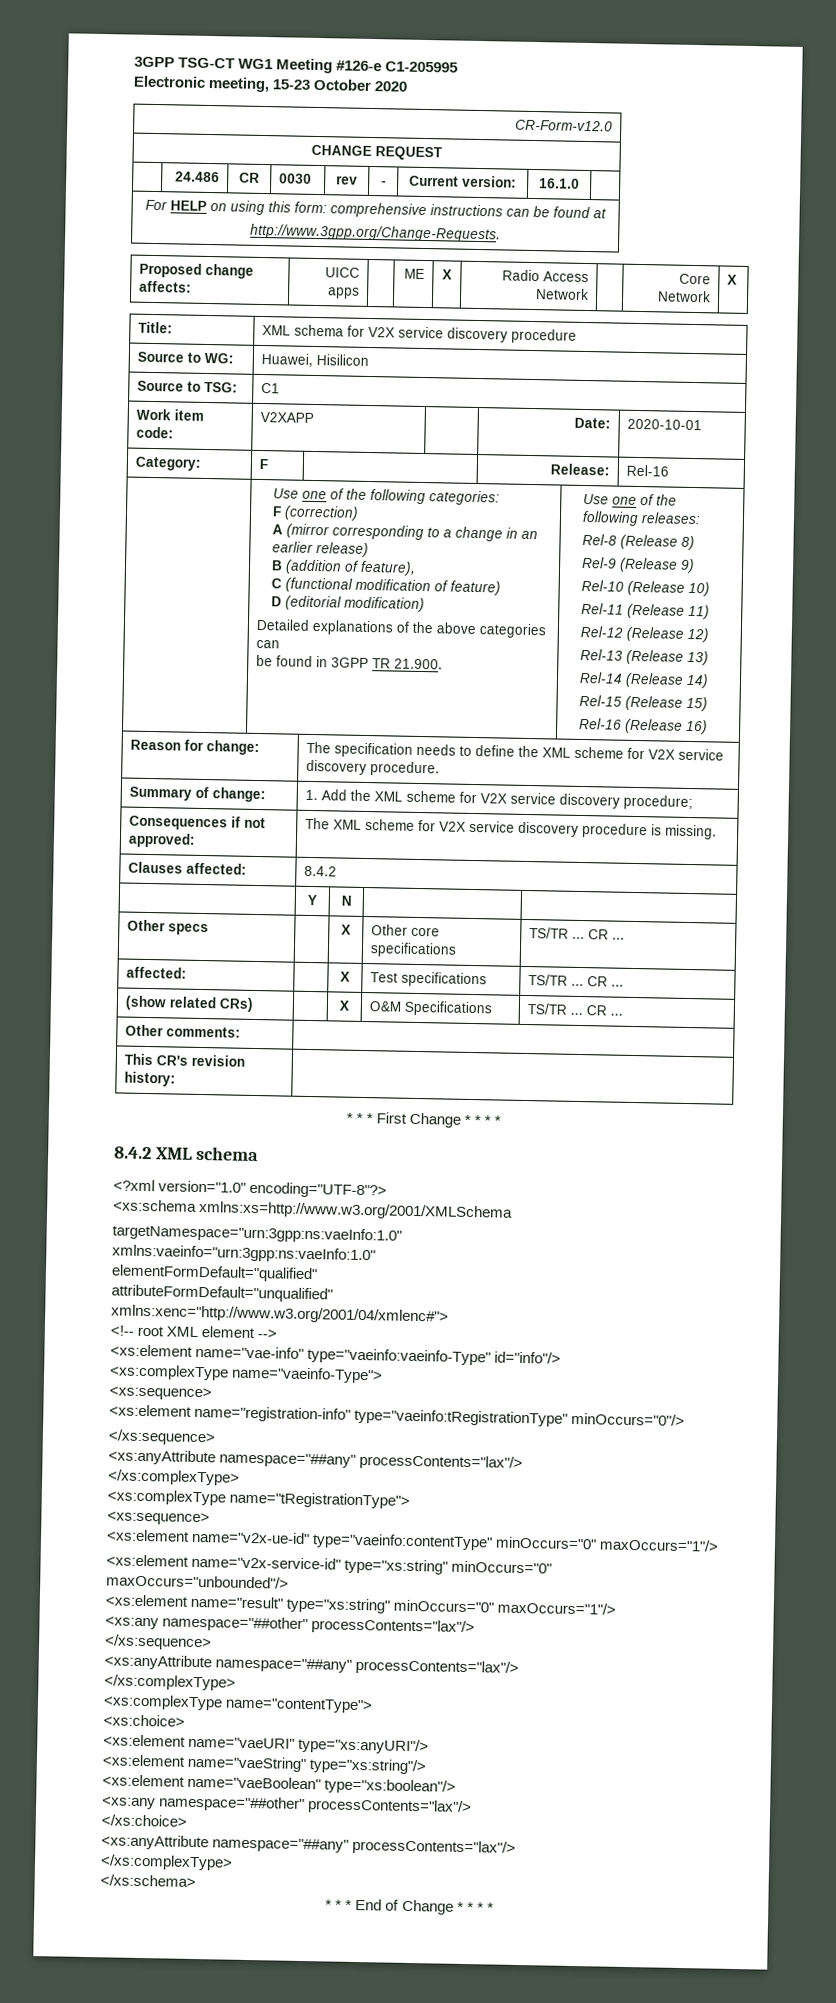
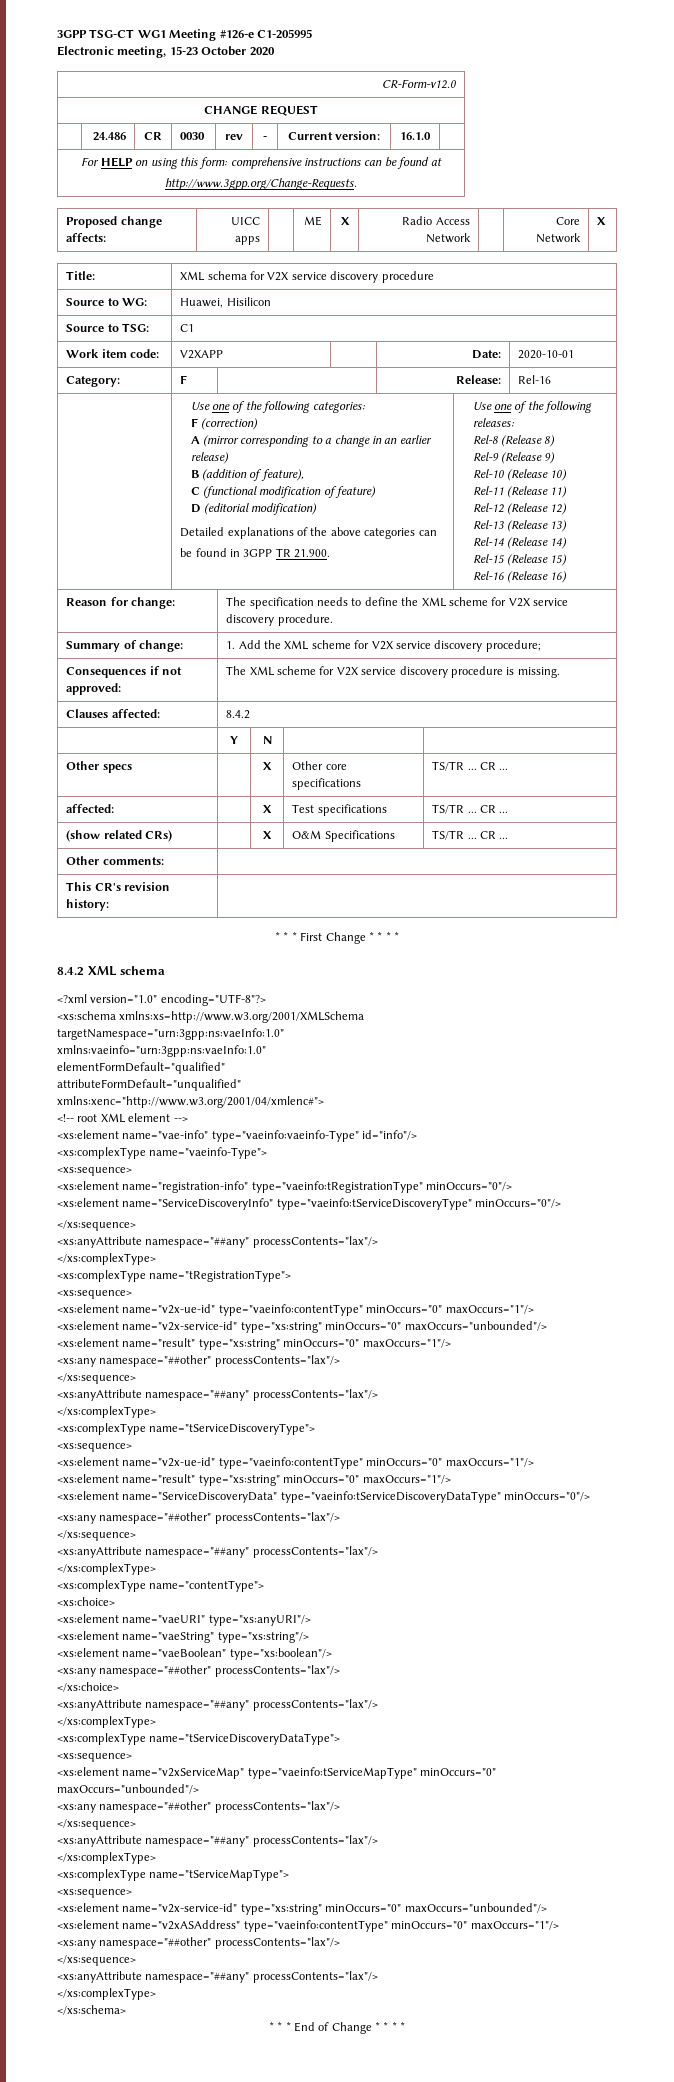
+ <xs:element name="ServiceDiscoveryInfo" type="vaeinfo:tServiceDiscoveryType" minOccurs="0"/>
+ <xs:complexType name="tServiceDiscoveryType">
+ <xs:sequence>
+ <xs:element name="v2x-ue-id" type="vaeinfo:contentType" minOccurs="0" maxOccurs="1"/>
+ <xs:element name="result" type="xs:string" minOccurs="0" maxOccurs="1"/>
+ <xs:element name="ServiceDiscoveryData" type="vaeinfo:tServiceDiscoveryDataType" minOccurs="0"/>
+ <xs:any namespace="##other" processContents="lax"/>
+ </xs:sequence>
+ <xs:anyAttribute namespace="##any" processContents="lax"/>
+ </xs:complexType>
+ <xs:complexType name="tServiceDiscoveryDataType">
+ <xs:sequence>
+ <xs:element name="v2xServiceMap" type="vaeinfo:tServiceMapType" minOccurs="0" maxOccurs="unbounded"/>
+ <xs:any namespace="##other" processContents="lax"/>
+ </xs:sequence>
+ <xs:anyAttribute namespace="##any" processContents="lax"/>
+ </xs:complexType>
+ <xs:complexType name="tServiceMapType">
+ <xs:sequence>
+ <xs:element name="v2x-service-id" type="xs:string" minOccurs="0" maxOccurs="unbounded"/>
+ <xs:element name="v2xASAddress" type="vaeinfo:contentType" minOccurs="0" maxOccurs="1"/>
+ <xs:any namespace="##other" processContents="lax"/>
+ </xs:sequence>
+ <xs:anyAttribute namespace="##any" processContents="lax"/>
+ </xs:complexType>

